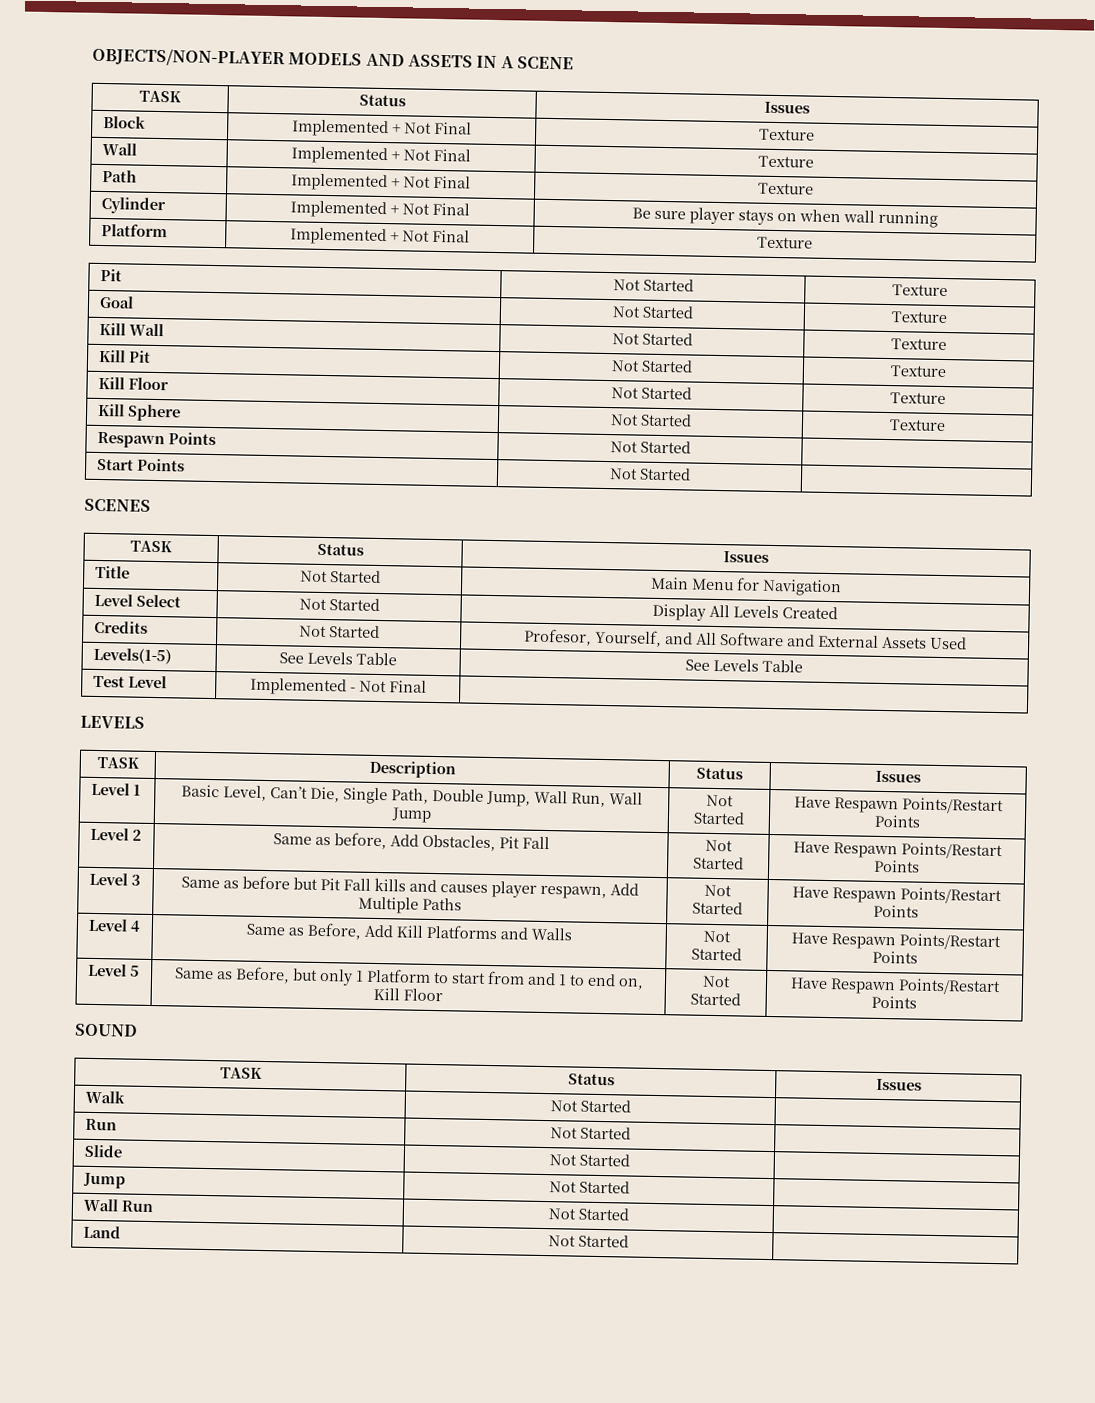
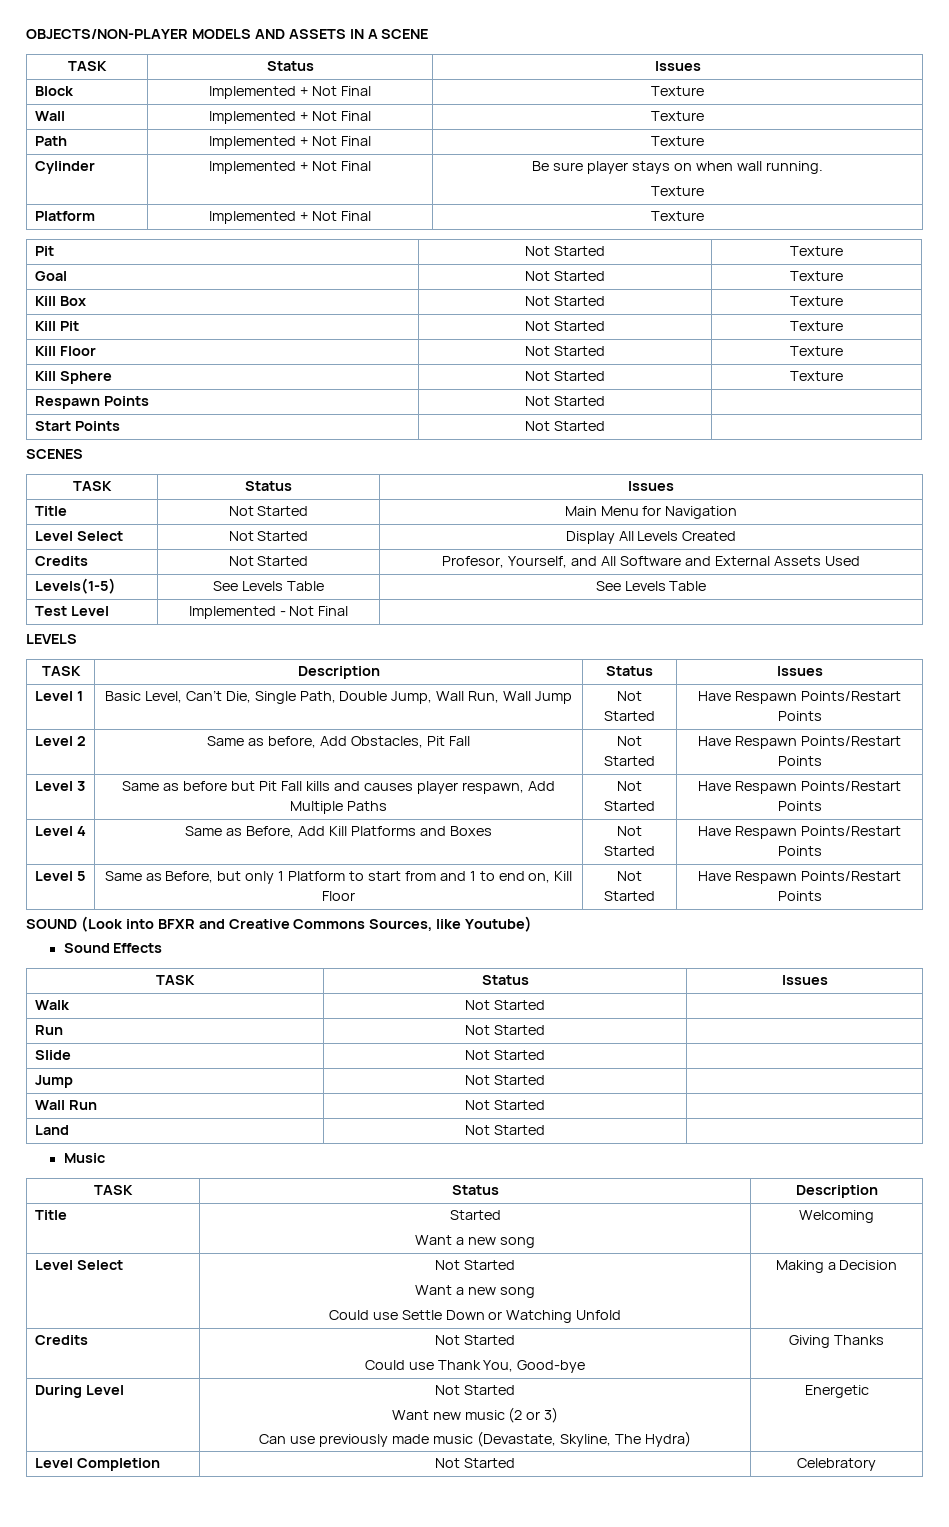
- Cylinder | Implemented + Not Final | Be sure player stays on when wall running
+ Cylinder | Implemented + Not Final | Be sure player stays on when wall running.
+ Texture
- Kill Wall | Not Started | Texture
+ Kill Box | Not Started | Texture
- Level 4 | Same as Before, Add Kill Platforms and Walls | Not Started | Have Respawn Points/Restart Points
+ Level 4 | Same as Before, Add Kill Platforms and Boxes | Not Started | Have Respawn Points/Restart Points
- SOUND
+ SOUND (Look into BFXR and Creative Commons Sources, like Youtube)
+ Sound Effects
+ Music
+ TASK | Status | Description
+ Title | Started
+ Want a new song | Welcoming
+ Level Select | Not Started
+ Want a new song
+ Could use Settle Down or Watching Unfold | Making a Decision
+ Credits | Not Started
+ Could use Thank You, Good-bye | Giving Thanks
+ During Level | Not Started
+ Want new music (2 or 3)
+ Can use previously made music (Devastate, Skyline, The Hydra) | Energetic
+ Level Completion | Not Started | Celebratory

